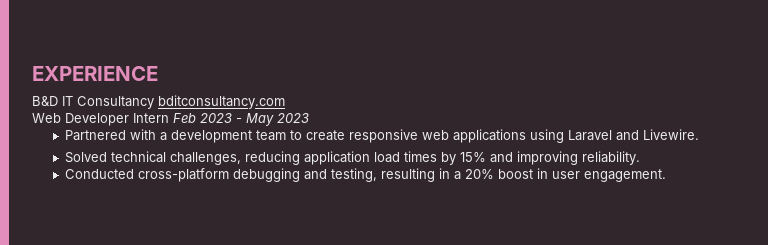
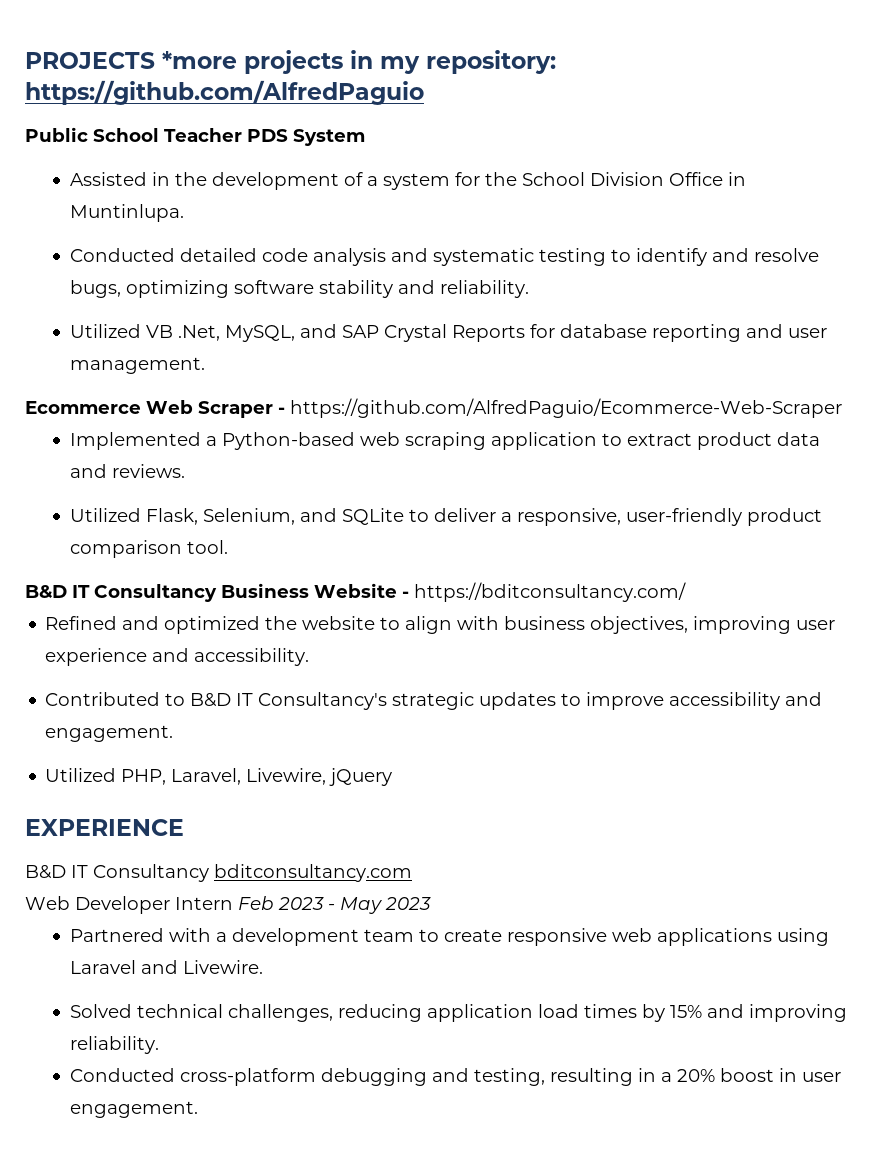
+ PROJECTS *more projects in my repository: https://github.com/AlfredPaguio
+ Public School Teacher PDS System
+ Assisted in the development of a system for the School Division Office in Muntinlupa.
+ Conducted detailed code analysis and systematic testing to identify and resolve bugs, optimizing software stability and reliability.
+ Utilized VB .Net, MySQL, and SAP Crystal Reports for database reporting and user management.
+ Ecommerce Web Scraper - https://github.com/AlfredPaguio/Ecommerce-Web-Scraper
+ Implemented a Python-based web scraping application to extract product data and reviews.
+ Utilized Flask, Selenium, and SQLite to deliver a responsive, user-friendly product comparison tool.
+ B&D IT Consultancy Business Website - https://bditconsultancy.com/
+ Refined and optimized the website to align with business objectives, improving user experience and accessibility.
+ Contributed to B&D IT Consultancy's strategic updates to improve accessibility and engagement.
+ Utilized PHP, Laravel, Livewire, jQuery

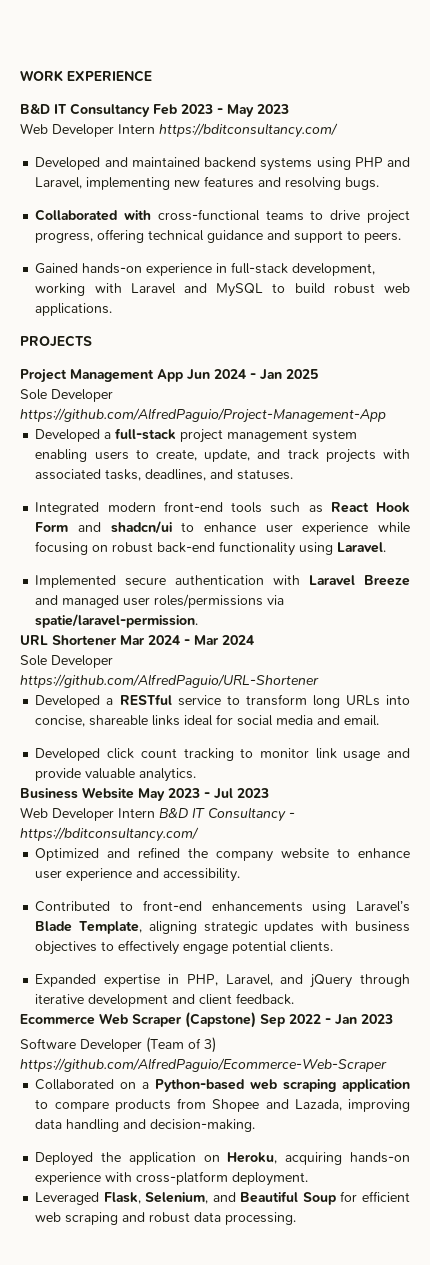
- PROJECTS *more projects in my repository: https://github.com/AlfredPaguio
- Public School Teacher PDS System
- Assisted in the development of a system for the School Division Office in Muntinlupa.
- Conducted detailed code analysis and systematic testing to identify and resolve bugs, optimizing software stability and reliability.
- Utilized VB .Net, MySQL, and SAP Crystal Reports for database reporting and user management.
- Ecommerce Web Scraper - https://github.com/AlfredPaguio/Ecommerce-Web-Scraper
- Implemented a Python-based web scraping application to extract product data and reviews.
- Utilized Flask, Selenium, and SQLite to deliver a responsive, user-friendly product comparison tool.
- B&D IT Consultancy Business Website - https://bditconsultancy.com/
- Refined and optimized the website to align with business objectives, improving user experience and accessibility.
+ WORK EXPERIENCE
+ B&D IT Consultancy Feb 2023 - May 2023
+ Web Developer Intern https://bditconsultancy.com/
+ Developed and maintained backend systems using PHP and Laravel, implementing new features and resolving bugs.
+ Collaborated with cross-functional teams to drive project progress, offering technical guidance and support to peers.
+ Gained hands-on experience in full-stack development, working with Laravel and MySQL to build robust web applications.
+ PROJECTS
+ Project Management App Jun 2024 - Jan 2025
+ Sole Developer https://github.com/AlfredPaguio/Project-Management-App
+ Developed a full-stack project management system enabling users to create, update, and track projects with associated tasks, deadlines, and statuses.
+ Integrated modern front-end tools such as React Hook Form and shadcn/ui to enhance user experience while focusing on robust back-end functionality using Laravel.
+ Implemented secure authentication with Laravel Breeze and managed user roles/permissions via spatie/laravel-permission.
+ URL Shortener Mar 2024 - Mar 2024
+ Sole Developer https://github.com/AlfredPaguio/URL-Shortener
+ Developed a RESTful service to transform long URLs into concise, shareable links ideal for social media and email.
+ Developed click count tracking to monitor link usage and provide valuable analytics.
+ Business Website May 2023 - Jul 2023
+ Web Developer Intern B&D IT Consultancy - https://bditconsultancy.com/
+ Optimized and refined the company website to enhance user experience and accessibility.
- Contributed to B&D IT Consultancy's strategic updates to improve accessibility and engagement.
- Utilized PHP, Laravel, Livewire, jQuery
- EXPERIENCE
- B&D IT Consultancy bditconsultancy.com
- Web Developer Intern Feb 2023 - May 2023
- Partnered with a development team to create responsive web applications using Laravel and Livewire.
- Solved technical challenges, reducing application load times by 15% and improving reliability.
- Conducted cross-platform debugging and testing, resulting in a 20% boost in user engagement.
+ Contributed to front-end enhancements using Laravel’s Blade Template, aligning strategic updates with business objectives to effectively engage potential clients.
+ Expanded expertise in PHP, Laravel, and jQuery through iterative development and client feedback.
+ Ecommerce Web Scraper (Capstone) Sep 2022 - Jan 2023
+ Software Developer (Team of 3) https://github.com/AlfredPaguio/Ecommerce-Web-Scraper
+ Collaborated on a Python-based web scraping application to compare products from Shopee and Lazada, improving data handling and decision-making.
+ Deployed the application on Heroku, acquiring hands-on experience with cross-platform deployment.
+ Leveraged Flask, Selenium, and Beautiful Soup for efficient web scraping and robust data processing.

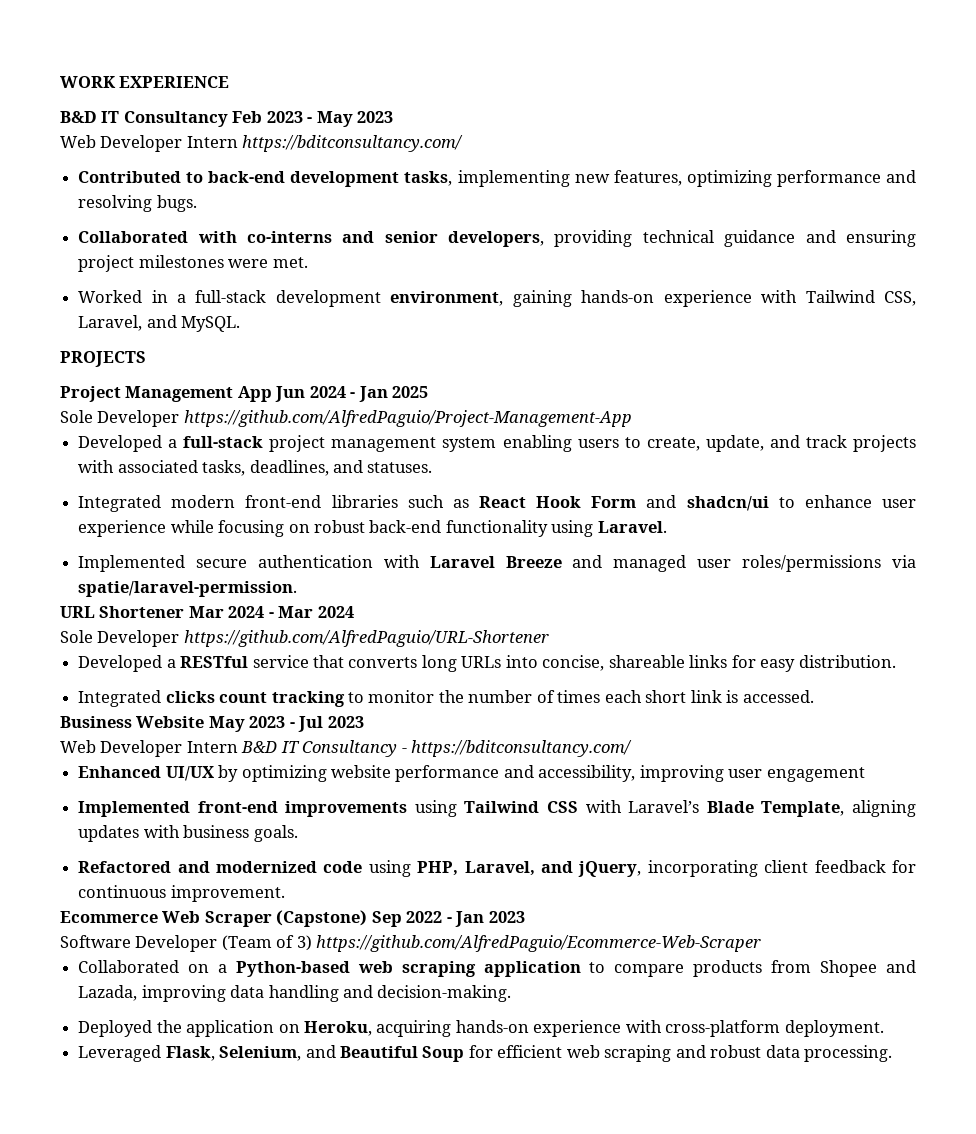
- Developed and maintained backend systems using PHP and Laravel, implementing new features and resolving bugs.
+ Contributed to back-end development tasks, implementing new features, optimizing performance and resolving bugs.
- Collaborated with cross-functional teams to drive project progress, offering technical guidance and support to peers.
- Gained hands-on experience in full-stack development, working with Laravel and MySQL to build robust web applications.
+ Collaborated with co-interns and senior developers, providing technical guidance and ensuring project milestones were met.
+ Worked in a full-stack development environment, gaining hands-on experience with Tailwind CSS, Laravel, and MySQL.
- Integrated modern front-end tools such as React Hook Form and shadcn/ui to enhance user experience while focusing on robust back-end functionality using Laravel.
+ Integrated modern front-end libraries such as React Hook Form and shadcn/ui to enhance user experience while focusing on robust back-end functionality using Laravel.
- Developed a RESTful service to transform long URLs into concise, shareable links ideal for social media and email.
- Developed click count tracking to monitor link usage and provide valuable analytics.
+ Developed a RESTful service that converts long URLs into concise, shareable links for easy distribution.
+ Integrated clicks count tracking to monitor the number of times each short link is accessed.
- Optimized and refined the company website to enhance user experience and accessibility.
- Contributed to front-end enhancements using Laravel’s Blade Template, aligning strategic updates with business objectives to effectively engage potential clients.
- Expanded expertise in PHP, Laravel, and jQuery through iterative development and client feedback.
+ Enhanced UI/UX by optimizing website performance and accessibility, improving user engagement
+ Implemented front-end improvements using Tailwind CSS with Laravel’s Blade Template, aligning updates with business goals.
+ Refactored and modernized code using PHP, Laravel, and jQuery, incorporating client feedback for continuous improvement.

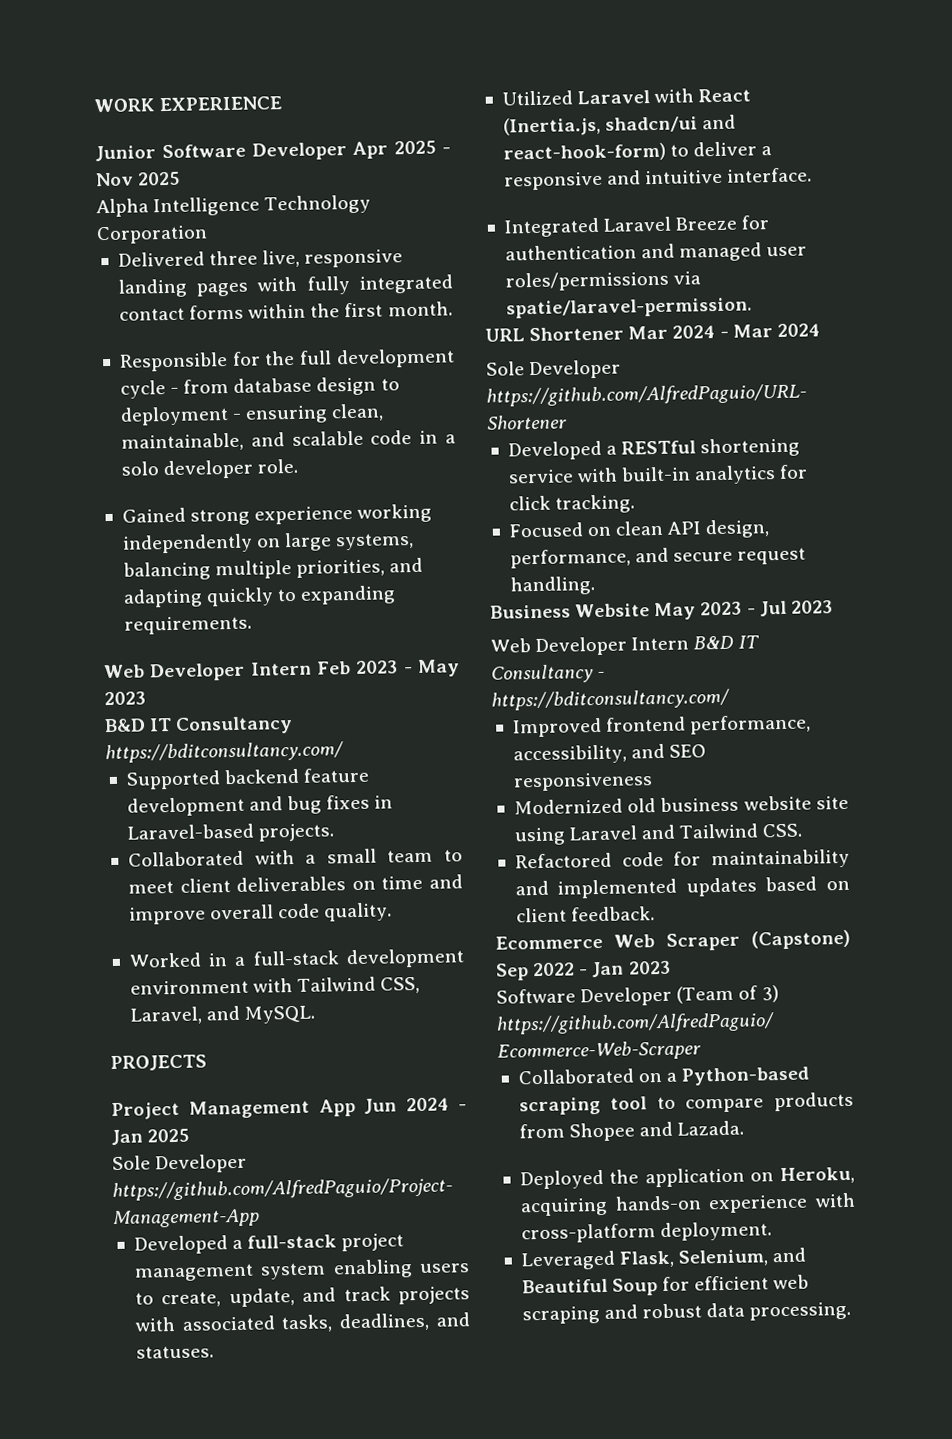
- B&D IT Consultancy Feb 2023 - May 2023
+ Junior Software Developer Apr 2025 - Nov 2025
+ Alpha Intelligence Technology Corporation
+ Delivered three live, responsive landing pages with fully integrated contact forms within the first month.
+ Responsible for the full development cycle - from database design to deployment - ensuring clean, maintainable, and scalable code in a solo developer role.
+ Gained strong experience working independently on large systems, balancing multiple priorities, and adapting quickly to expanding requirements.
+ Web Developer Intern Feb 2023 - May 2023
- Web Developer Intern https://bditconsultancy.com/
- Contributed to back-end development tasks, implementing new features, optimizing performance and resolving bugs.
- Collaborated with co-interns and senior developers, providing technical guidance and ensuring project milestones were met.
+ B&D IT Consultancy https://bditconsultancy.com/
+ Supported backend feature development and bug fixes in Laravel-based projects.
+ Collaborated with a small team to meet client deliverables on time and improve overall code quality.
- Worked in a full-stack development environment, gaining hands-on experience with Tailwind CSS, Laravel, and MySQL.
+ Worked in a full-stack development environment with Tailwind CSS, Laravel, and MySQL.
- Integrated modern front-end libraries such as React Hook Form and shadcn/ui to enhance user experience while focusing on robust back-end functionality using Laravel.
- Implemented secure authentication with Laravel Breeze and managed user roles/permissions via spatie/laravel-permission.
+ Utilized Laravel with React (Inertia.js, shadcn/ui and react-hook-form) to deliver a responsive and intuitive interface.
+ Integrated Laravel Breeze for authentication and managed user roles/permissions via spatie/laravel-permission.
- Developed a RESTful service that converts long URLs into concise, shareable links for easy distribution.
- Integrated clicks count tracking to monitor the number of times each short link is accessed.
+ Developed a RESTful shortening service with built-in analytics for click tracking.
+ Focused on clean API design, performance, and secure request handling.
- Enhanced UI/UX by optimizing website performance and accessibility, improving user engagement
- Implemented front-end improvements using Tailwind CSS with Laravel’s Blade Template, aligning updates with business goals.
- Refactored and modernized code using PHP, Laravel, and jQuery, incorporating client feedback for continuous improvement.
+ Improved frontend performance, accessibility, and SEO responsiveness
+ Modernized old business website site using Laravel and Tailwind CSS.
+ Refactored code for maintainability and implemented updates based on client feedback.
- Collaborated on a Python-based web scraping application to compare products from Shopee and Lazada, improving data handling and decision-making.
+ Collaborated on a Python-based scraping tool to compare products from Shopee and Lazada.

